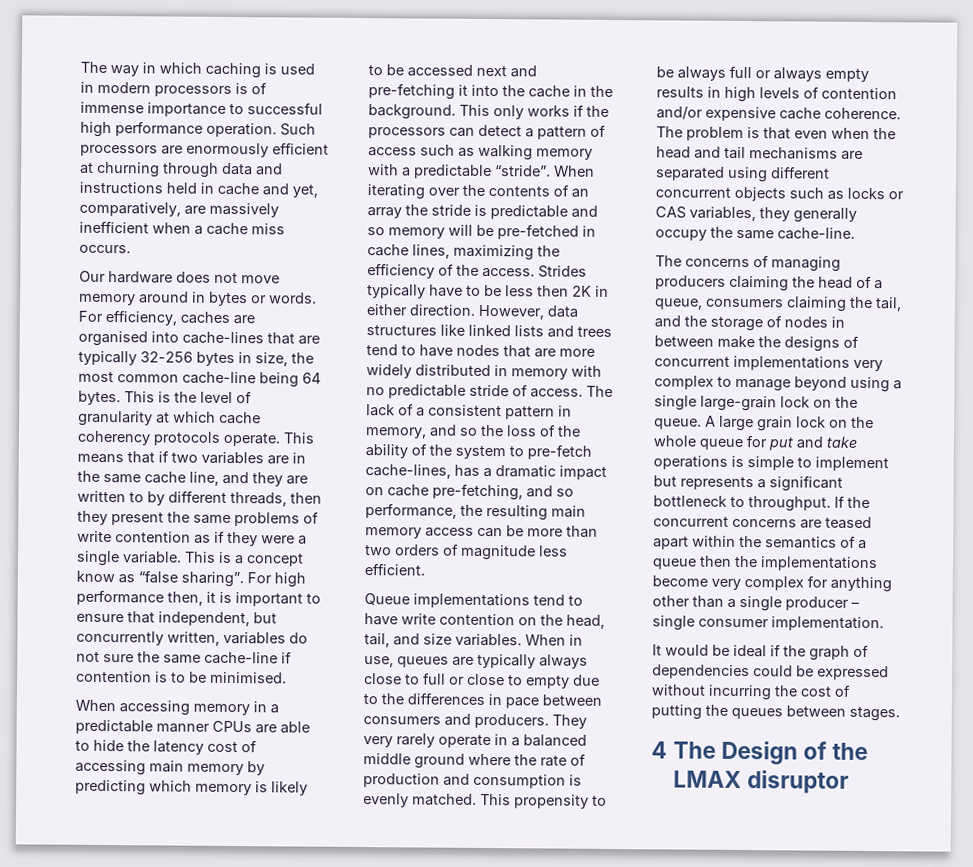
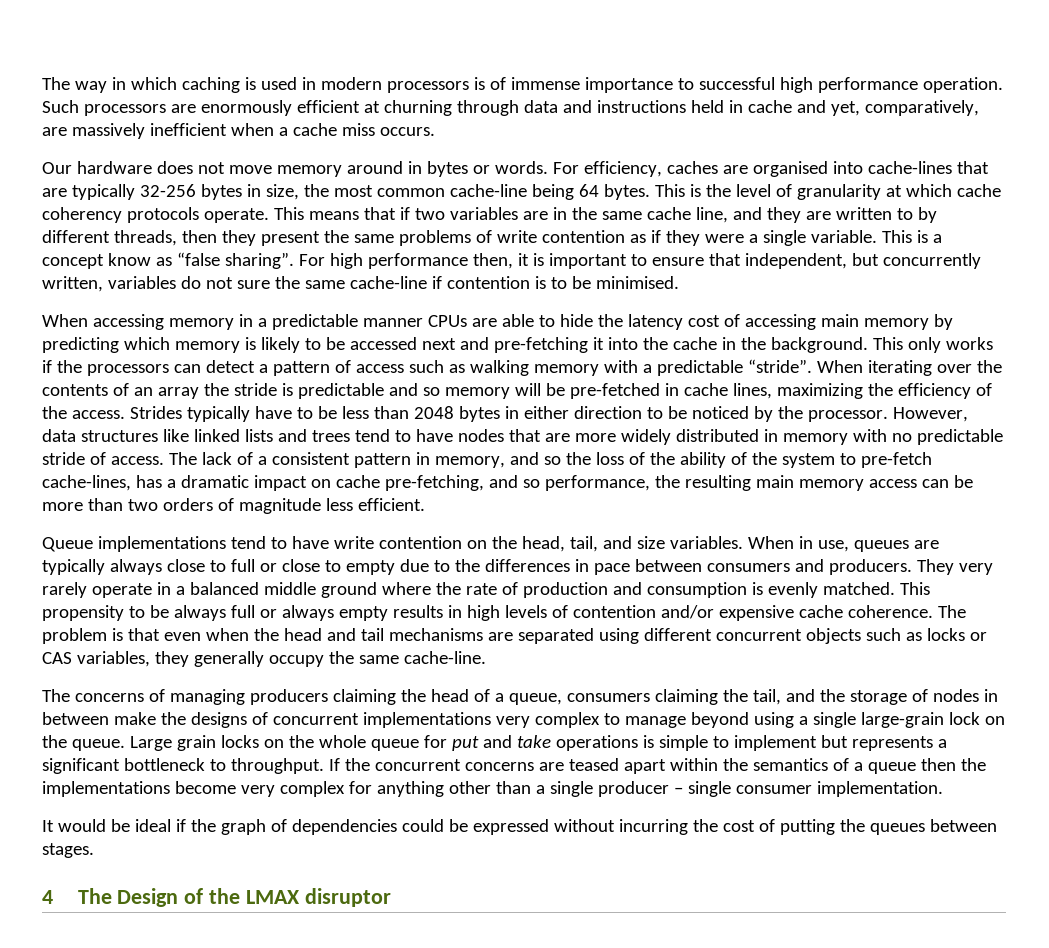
- Strides typically have to be less then 2K in either direction.
+ Strides typically have to be less than 2048 bytes in either direction to be noticed by the processor.
- A large grain lock on the whole queue for put and take operations is simple to implement but represents a significant bottleneck to throughput.
+ Large grain locks on the whole queue for put and take operations is simple to implement but represents a significant bottleneck to throughput.

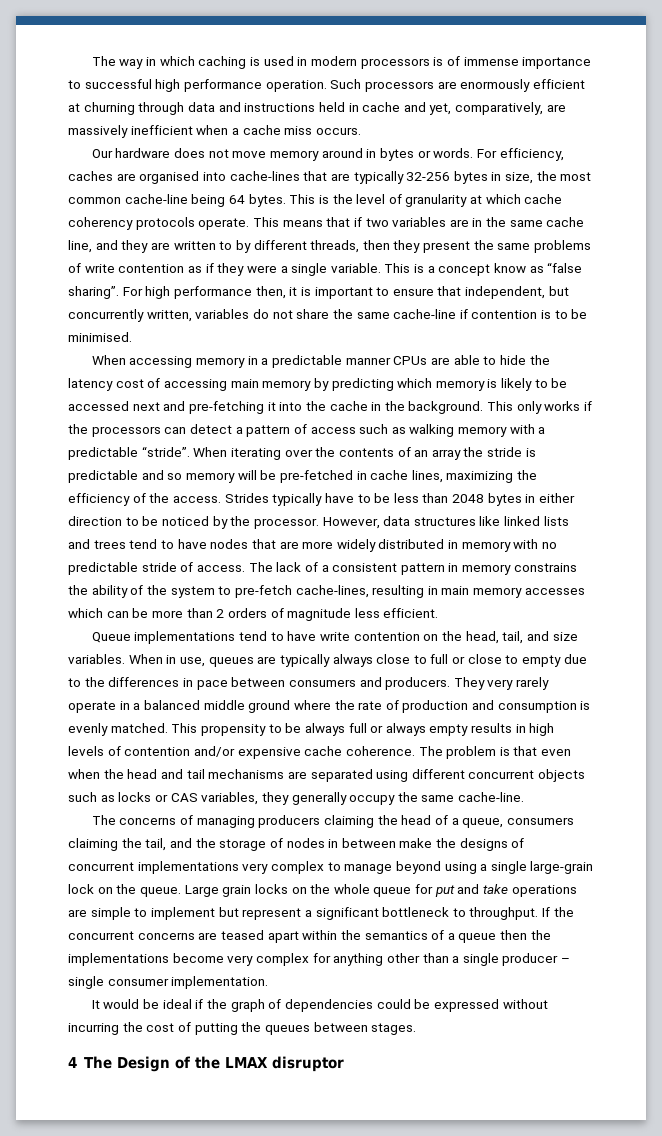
- For high performance then, it is important to ensure that independent, but concurrently written, variables do not sure the same cache-line if contention is to be minimised.
+ For high performance then, it is important to ensure that independent, but concurrently written, variables do not share the same cache-line if contention is to be minimised.
- The lack of a consistent pattern in memory, and so the loss of the ability of the system to pre-fetch cache-lines, has a dramatic impact on cache pre-fetching, and so performance, the resulting main memory access can be more than two orders of magnitude less efficient.
+ The lack of a consistent pattern in memory constrains the ability of the system to pre-fetch cache-lines, resulting in main memory accesses which can be more than 2 orders of magnitude less efficient.
- Large grain locks on the whole queue for put and take operations is simple to implement but represents a significant bottleneck to throughput.
+ Large grain locks on the whole queue for put and take operations are simple to implement but represent a significant bottleneck to throughput.

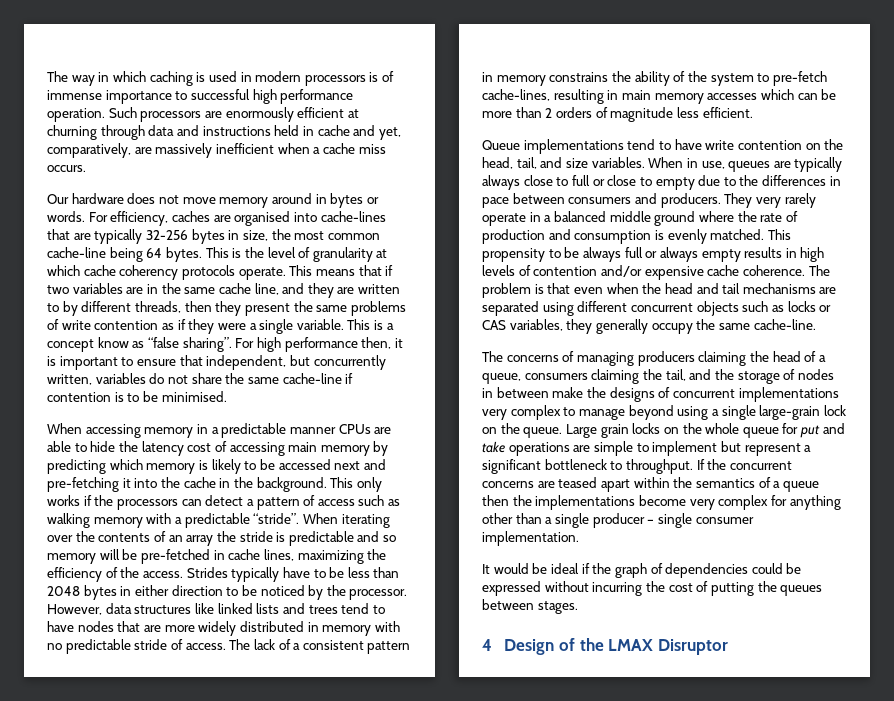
- 4 The Design of the LMAX disruptor
+ 4 Design of the LMAX Disruptor

